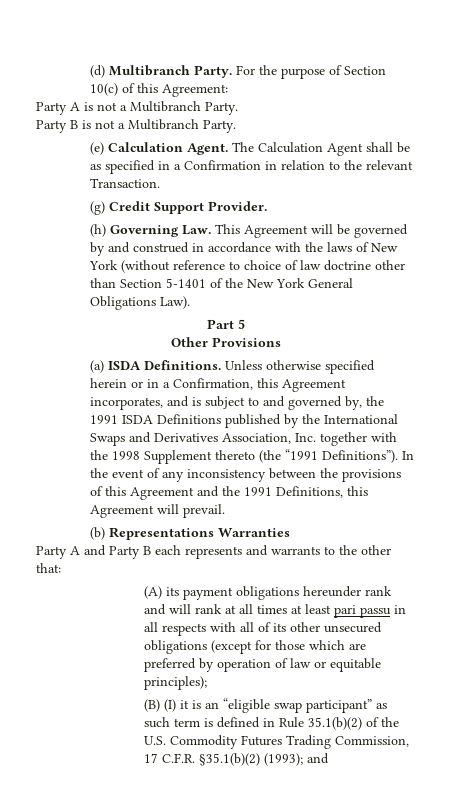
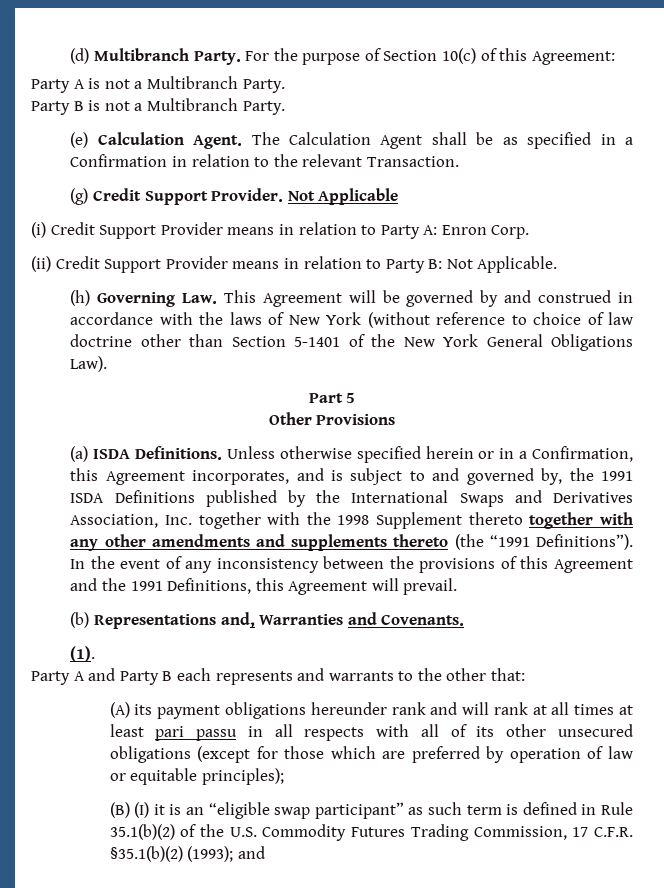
+ Not Applicable
+ (i) Credit Support Provider means in relation to Party A: Enron Corp.
+ (ii) Credit Support Provider means in relation to Party B: Not Applicable.
- Unless otherwise specified herein or in a Confirmation, this Agreement incorporates, and is subject to and governed by, the 1991 ISDA Definitions published by the International Swaps and Derivatives Association, Inc. together with the 1998 Supplement thereto (the “1991 Definitions”).
+ Unless otherwise specified herein or in a Confirmation, this Agreement incorporates, and is subject to and governed by, the 1991 ISDA Definitions published by the International Swaps and Derivatives Association, Inc. together with the 1998 Supplement thereto together with any other amendments and supplements thereto (the “1991 Definitions”).
- (b) Representations Warranties
+ (b) Representations and, Warranties and Covenants.
+ (1).

